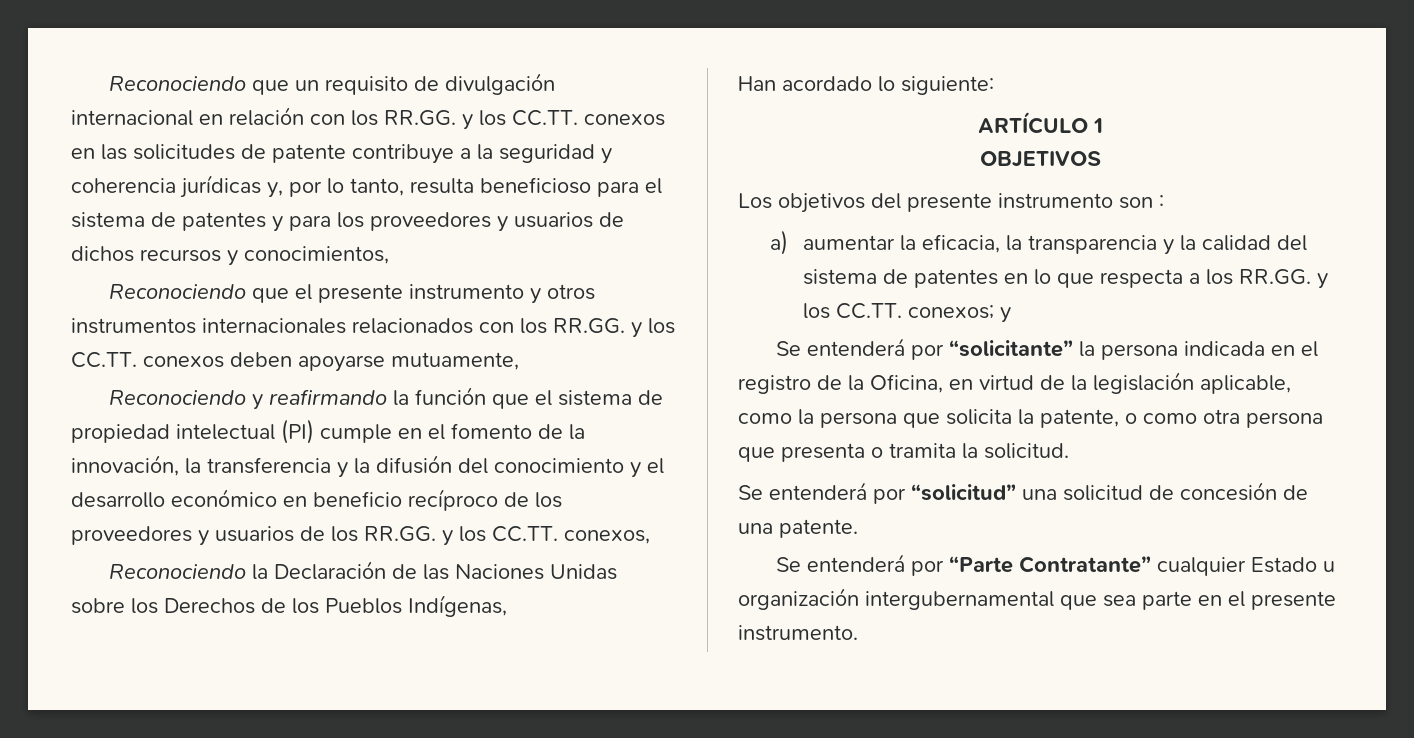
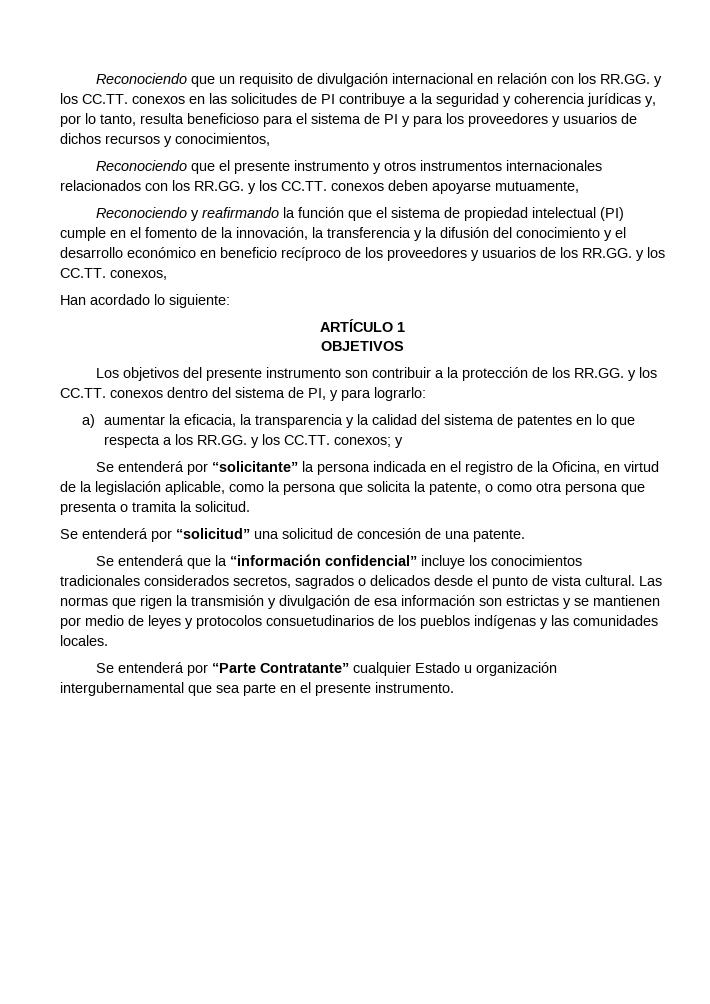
- Reconociendo que un requisito de divulgación internacional en relación con los RR.GG. y los CC.TT. conexos en las solicitudes de patente contribuye a la seguridad y coherencia jurídicas y, por lo tanto, resulta beneficioso para el sistema de patentes y para los proveedores y usuarios de dichos recursos y conocimientos,
+ Reconociendo que un requisito de divulgación internacional en relación con los RR.GG. y los CC.TT. conexos en las solicitudes de PI contribuye a la seguridad y coherencia jurídicas y, por lo tanto, resulta beneficioso para el sistema de PI y para los proveedores y usuarios de dichos recursos y conocimientos,
- Reconociendo la Declaración de las Naciones Unidas sobre los Derechos de los Pueblos Indígenas,
- Los objetivos del presente instrumento son :
+ Los objetivos del presente instrumento son contribuir a la protección de los RR.GG. y los CC.TT. conexos dentro del sistema de PI, y para lograrlo:
+ Se entenderá que la “información confidencial” incluye los conocimientos tradicionales considerados secretos, sagrados o delicados desde el punto de vista cultural. Las normas que rigen la transmisión y divulgación de esa información son estrictas y se mantienen por medio de leyes y protocolos consuetudinarios de los pueblos indígenas y las comunidades locales.

